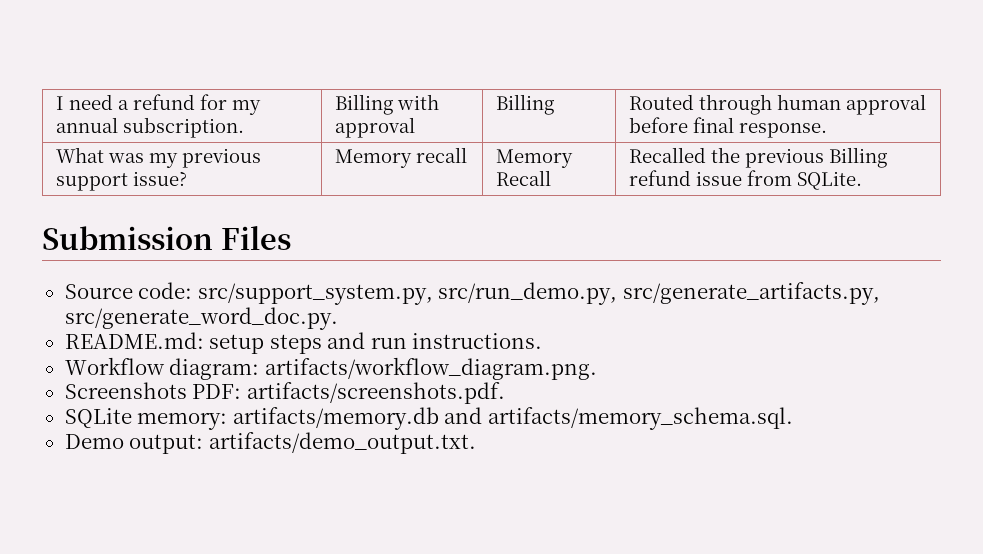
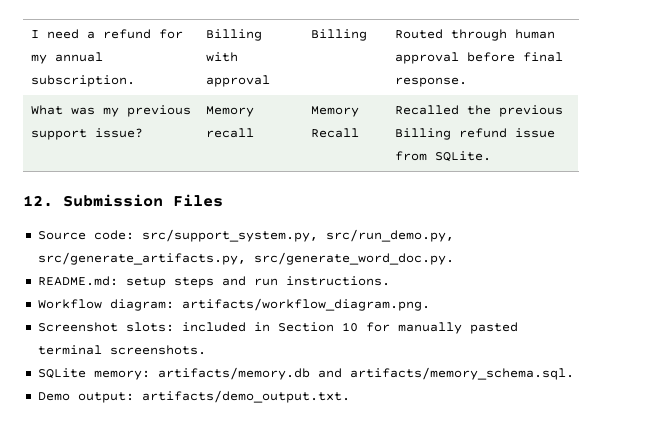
- Submission Files
+ 12. Submission Files
- Screenshots PDF: artifacts/screenshots.pdf.
+ Screenshot slots: included in Section 10 for manually pasted terminal screenshots.

